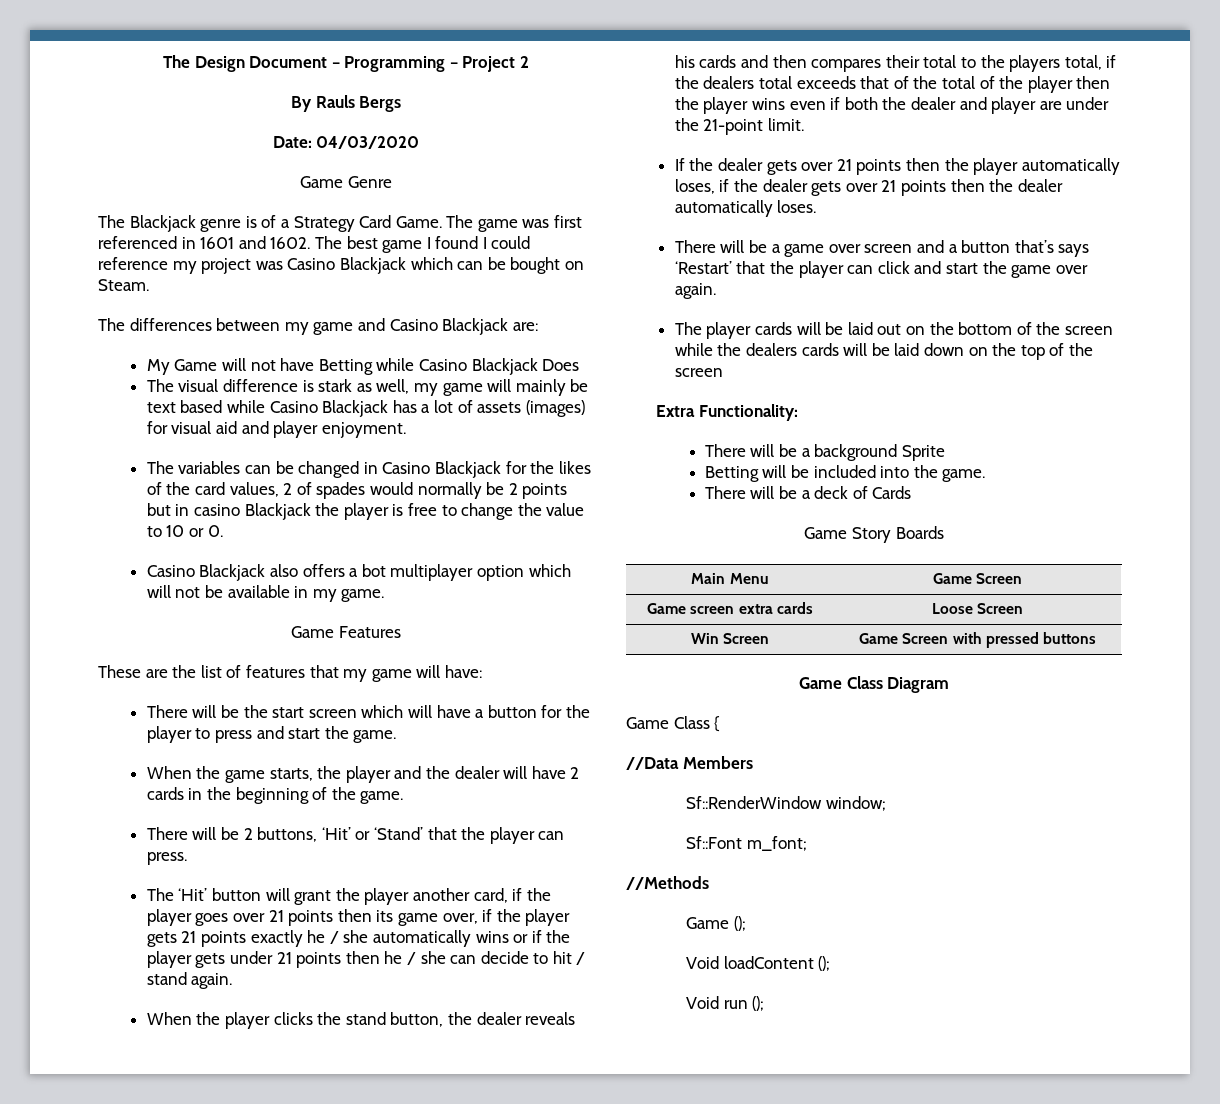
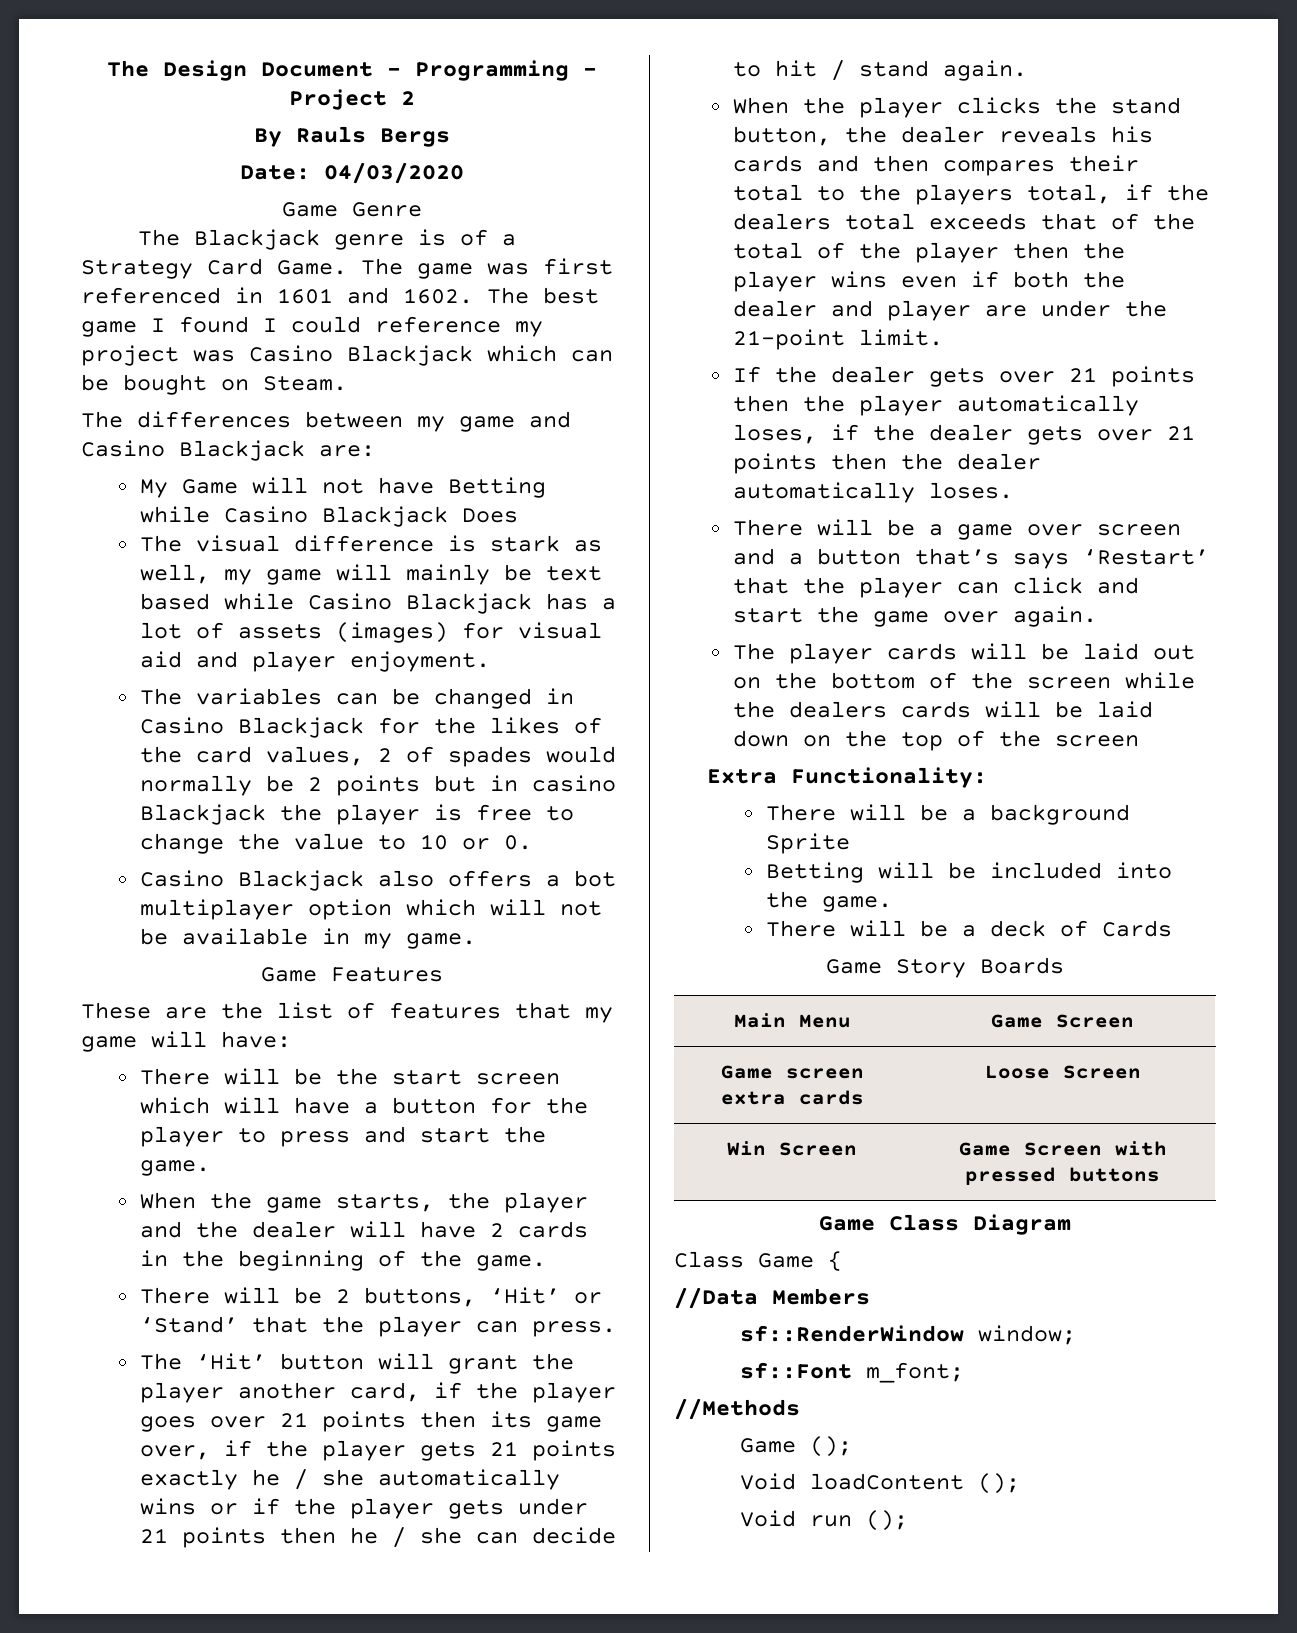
- Game Class {
+ Class Game {
- Sf::RenderWindow window;
+ sf::RenderWindow window;
- Sf::Font m_font;
+ sf::Font m_font;

